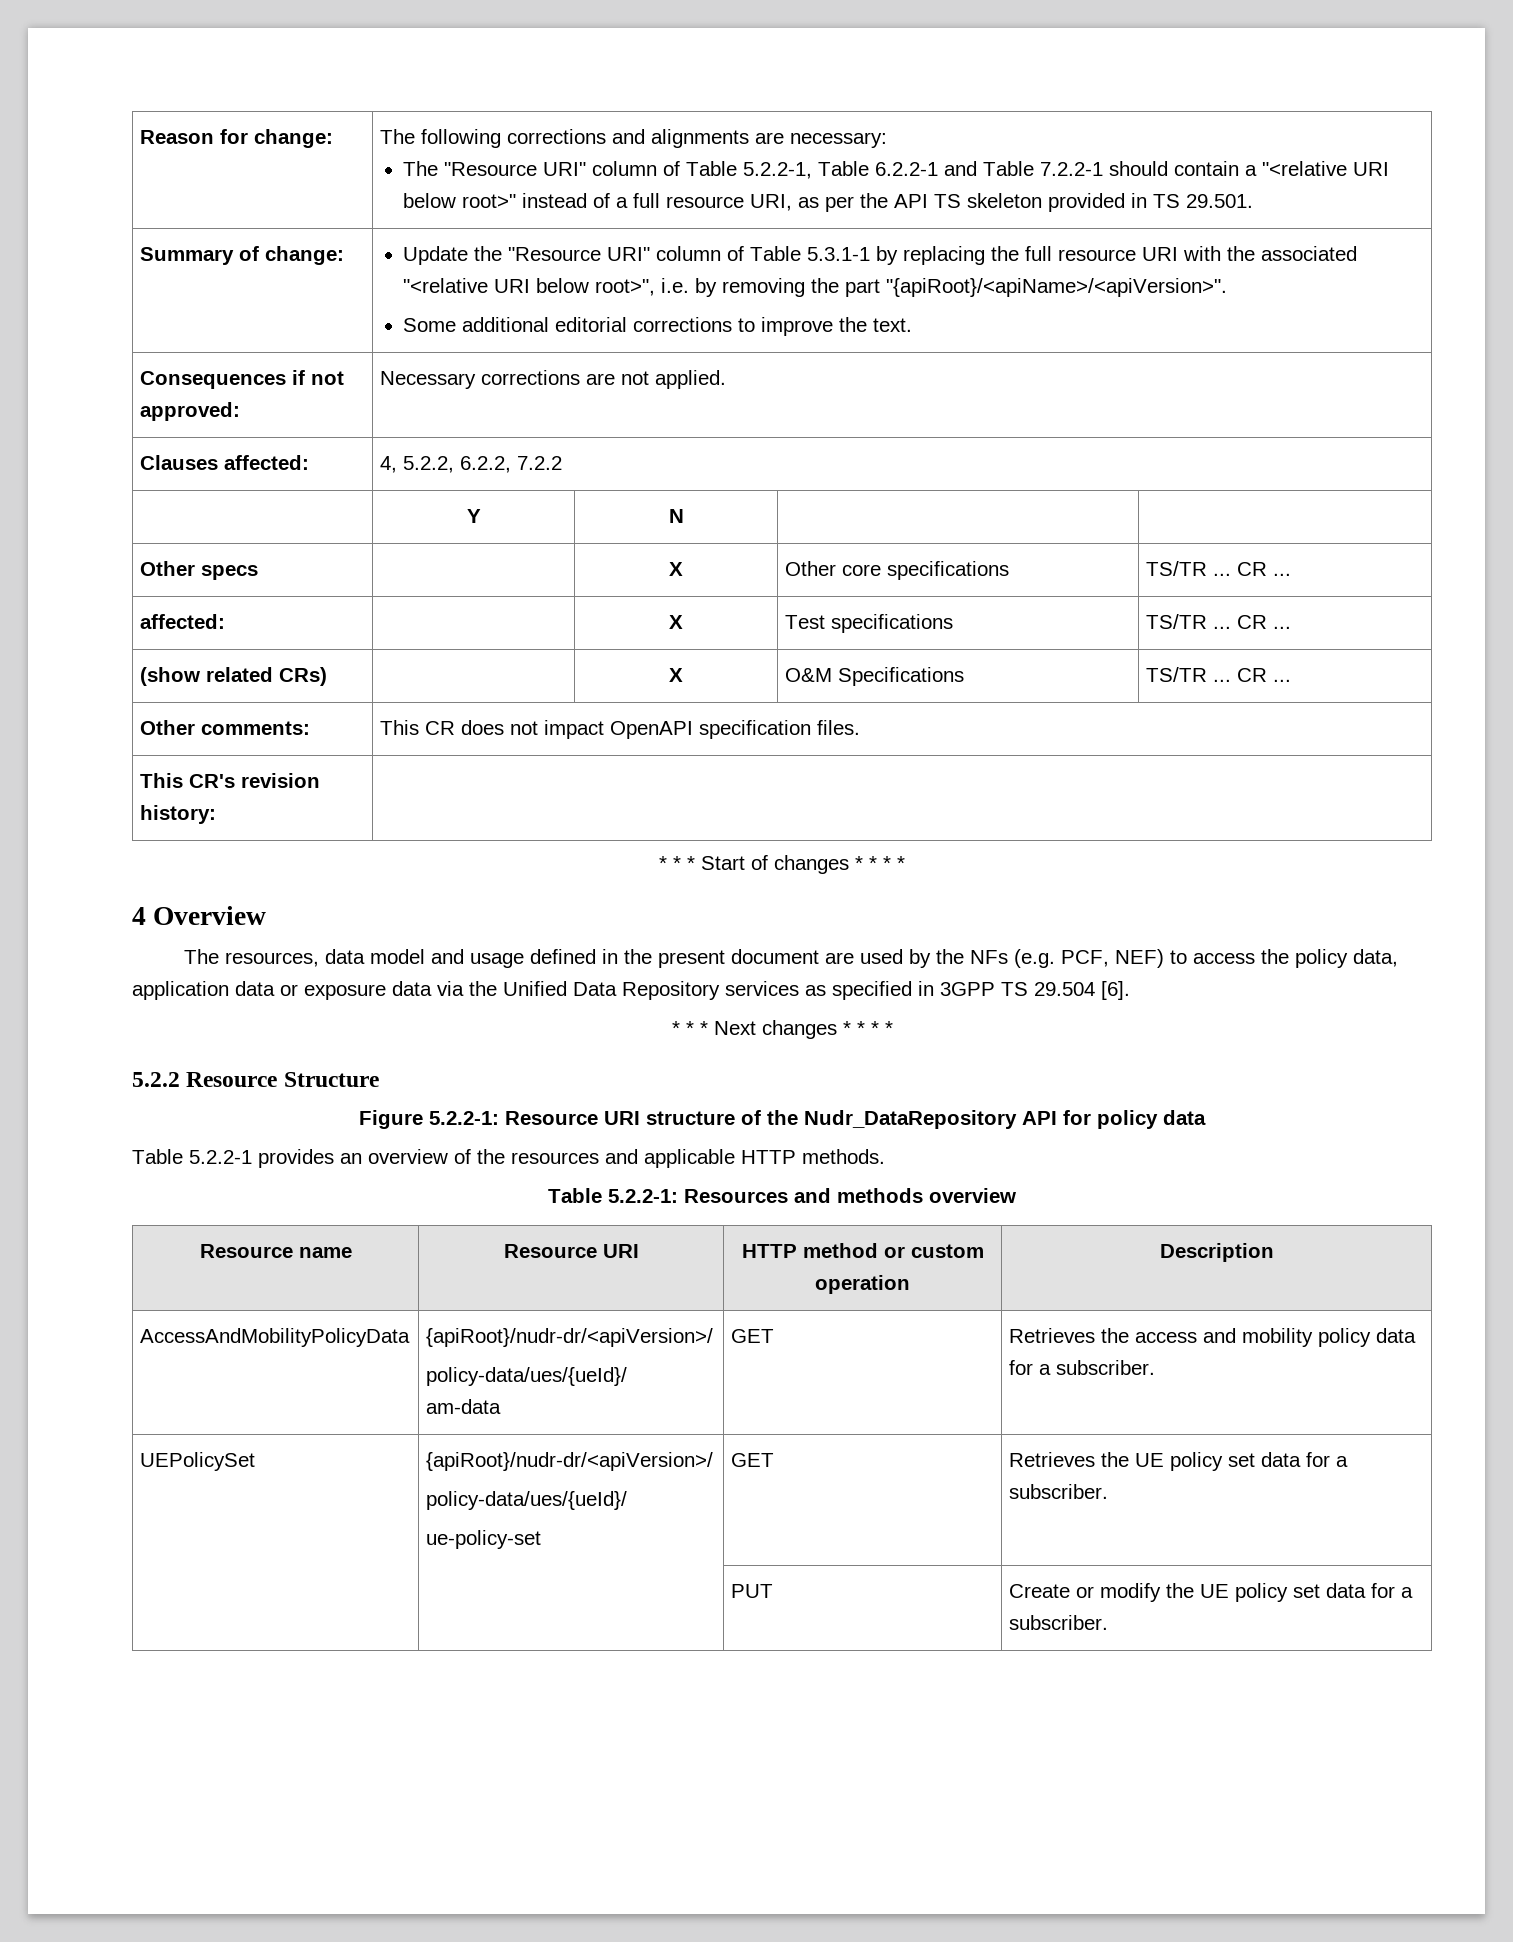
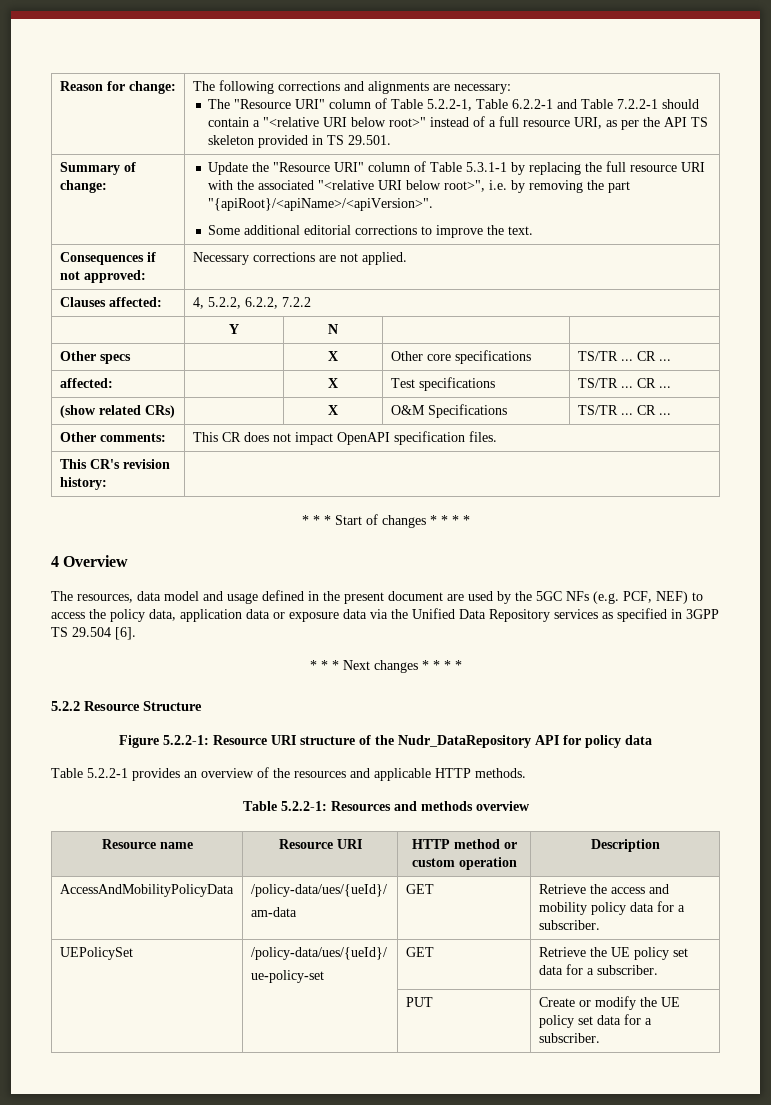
- The resources, data model and usage defined in the present document are used by the NFs (e.g. PCF, NEF) to access the policy data, application data or exposure data via the Unified Data Repository services as specified in 3GPP TS 29.504 [6].
+ The resources, data model and usage defined in the present document are used by the 5GC NFs (e.g. PCF, NEF) to access the policy data, application data or exposure data via the Unified Data Repository services as specified in 3GPP TS 29.504 [6].
- AccessAndMobilityPolicyData | {apiRoot}/nudr-dr/<apiVersion>/
- policy-data/ues/{ueId}/
- am-data | GET | Retrieves the access and mobility policy data for a subscriber.
+ AccessAndMobilityPolicyData | /policy-data/ues/{ueId}/
+ am-data | GET | Retrieve the access and mobility policy data for a subscriber.
- UEPolicySet | {apiRoot}/nudr-dr/<apiVersion>/
- policy-data/ues/{ueId}/
- ue-policy-set | GET | Retrieves the UE policy set data for a subscriber.
+ UEPolicySet | /policy-data/ues/{ueId}/
+ ue-policy-set | GET | Retrieve the UE policy set data for a subscriber.

